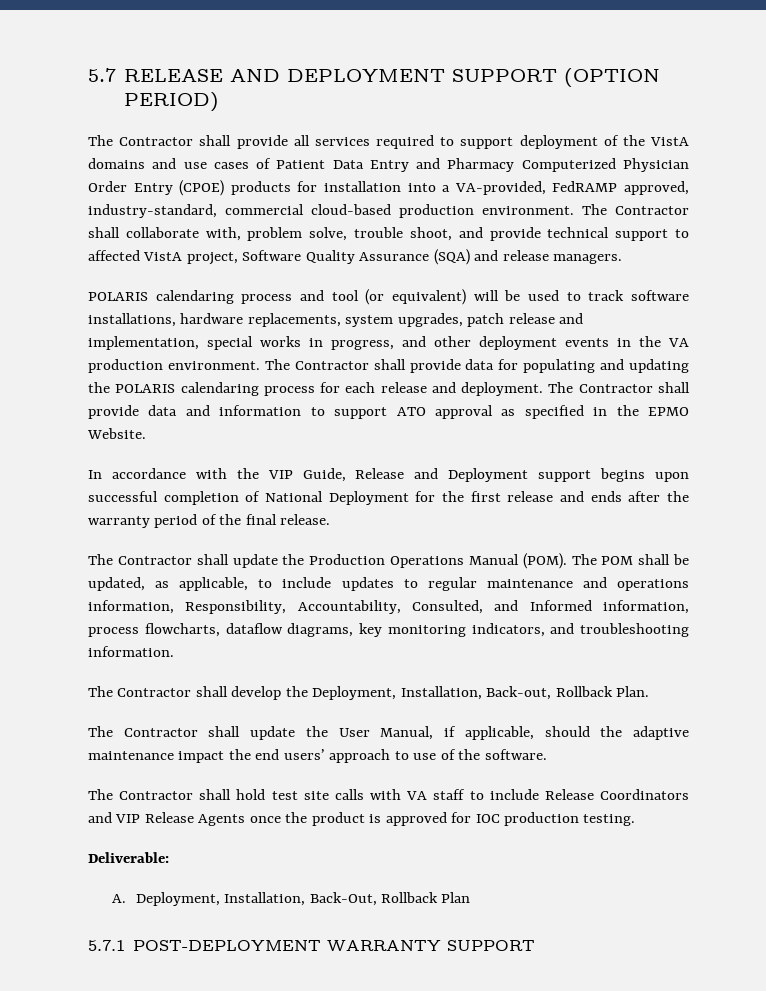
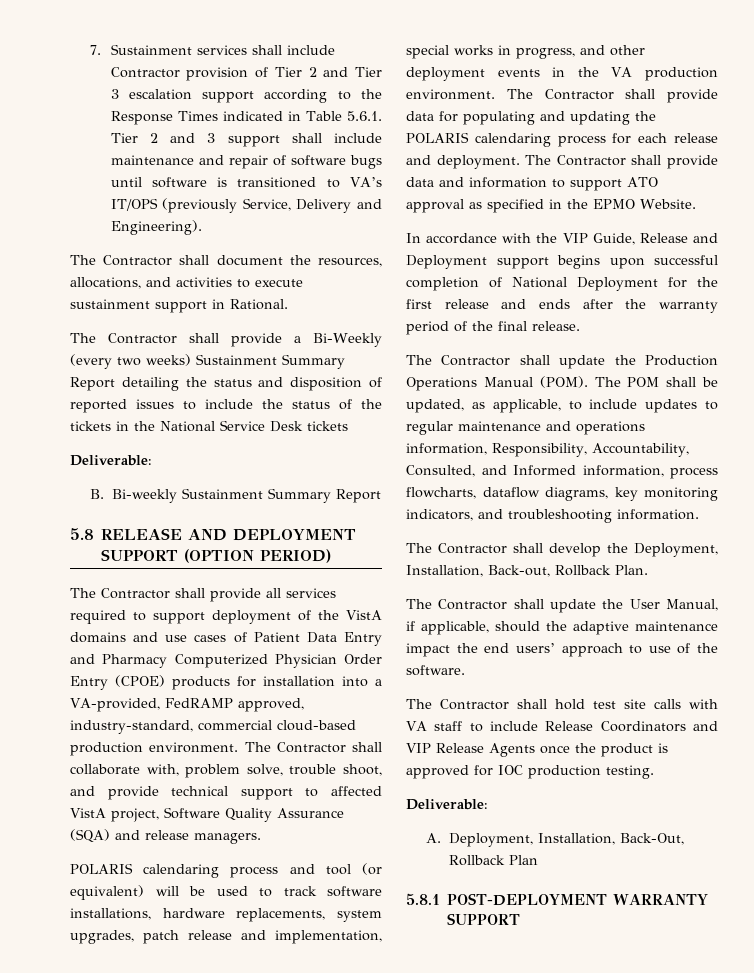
- 5.7 RELEASE AND DEPLOYMENT SUPPORT (OPTION PERIOD)
+ 7. Sustainment services shall include Contractor provision of Tier 2 and Tier 3 escalation support according to the Response Times indicated in Table 5.6.1. Tier 2 and 3 support shall include maintenance and repair of software bugs until software is transitioned to VA’s IT/OPS (previously Service, Delivery and Engineering).
+ The Contractor shall document the resources, allocations, and activities to execute sustainment support in Rational.
+ The Contractor shall provide a Bi-Weekly (every two weeks) Sustainment Summary Report detailing the status and disposition of reported issues to include the status of the tickets in the National Service Desk tickets
+ Deliverable:
+ B. Bi-weekly Sustainment Summary Report
+ 5.8 RELEASE AND DEPLOYMENT SUPPORT (OPTION PERIOD)
- 5.7.1 POST-DEPLOYMENT WARRANTY SUPPORT
+ 5.8.1 POST-DEPLOYMENT WARRANTY SUPPORT

